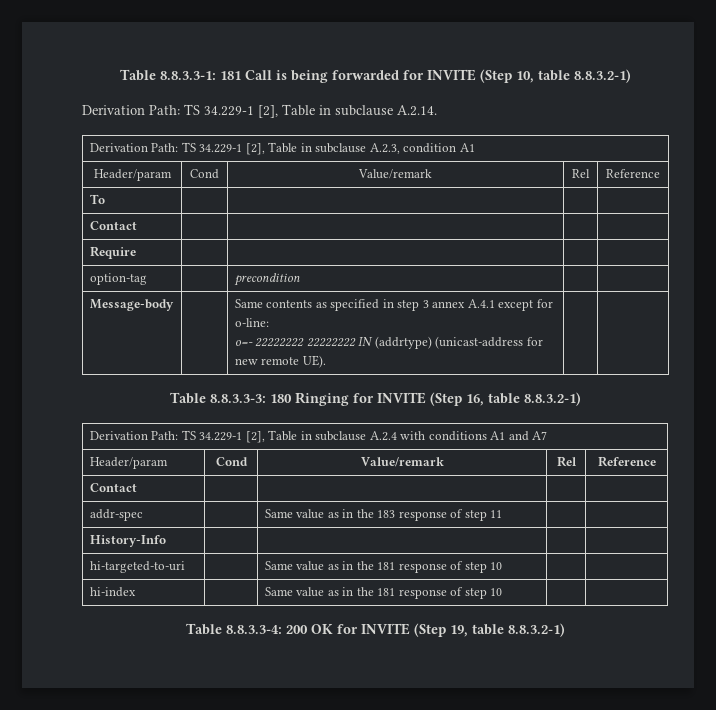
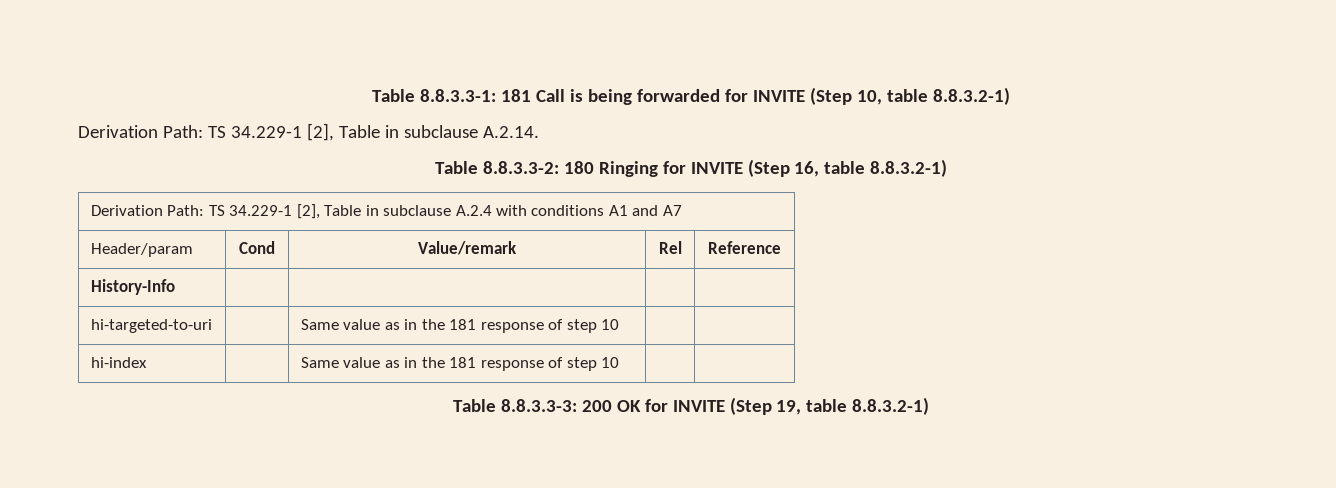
- Derivation Path: TS 34.229-1 [2], Table in subclause A.2.3, condition A1
- Header/param | Cond | Value/remark | Rel | Reference
- To | | | |
- Contact | | | |
- Require | | | |
- option-tag | | precondition | |
- Message-body | | Same contents as specified in step 3 annex A.4.1 except for o-line:
- o=- 22222222 22222222 IN (addrtype) (unicast-address for new remote UE). | |
- Table 8.8.3.3-3: 180 Ringing for INVITE (Step 16, table 8.8.3.2-1)
+ Table 8.8.3.3-2: 180 Ringing for INVITE (Step 16, table 8.8.3.2-1)
  Derivation Path: TS 34.229-1 [2], Table in subclause A.2.4 with conditions A1 and A7
  Header/param | Cond | Value/remark | Rel | Reference
- Contact | | | |
- addr-spec | | Same value as in the 183 response of step 11 | |
- Table 8.8.3.3-4: 200 OK for INVITE (Step 19, table 8.8.3.2-1)
+ Table 8.8.3.3-3: 200 OK for INVITE (Step 19, table 8.8.3.2-1)

